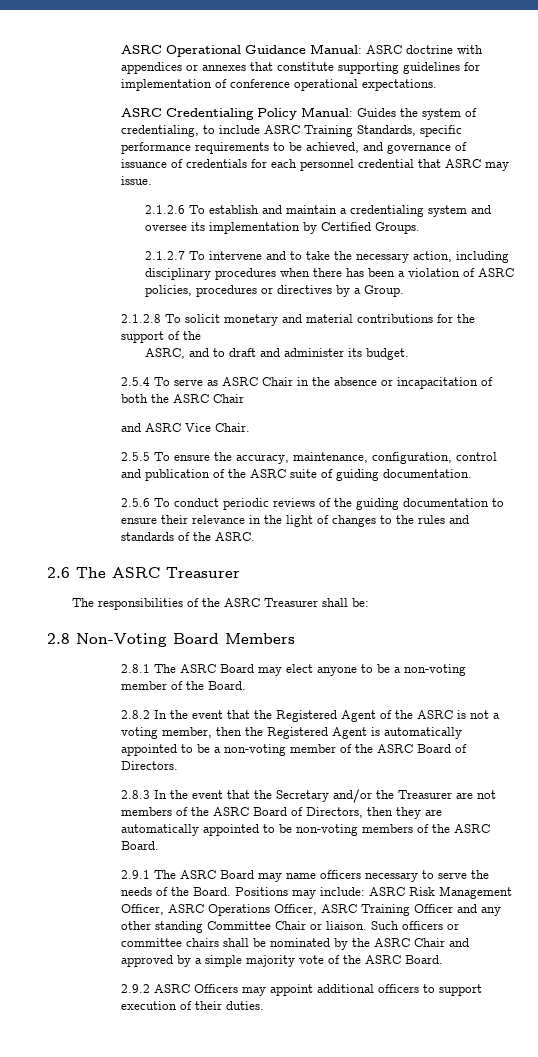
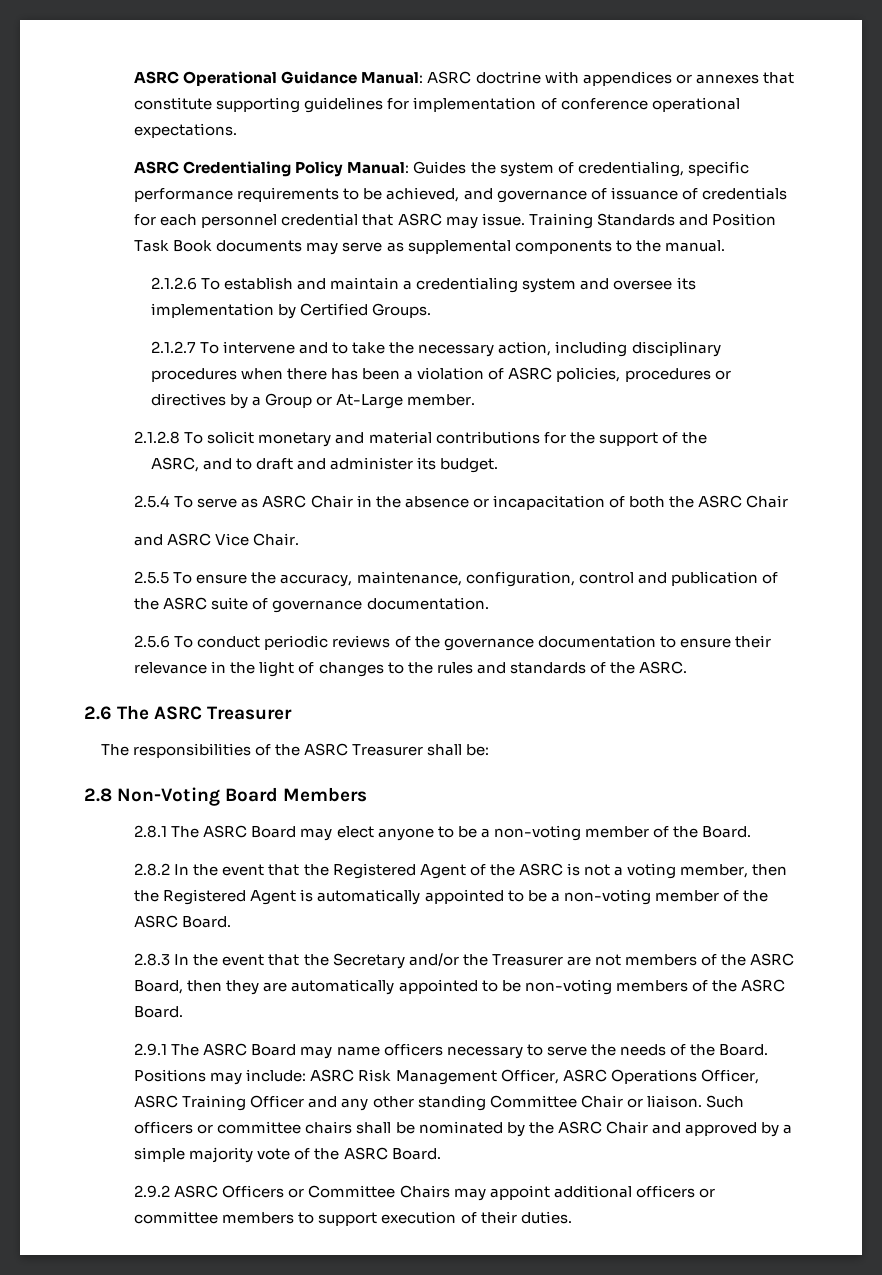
- ASRC Credentialing Policy Manual: Guides the system of credentialing, to include ASRC Training Standards, specific performance requirements to be achieved, and governance of issuance of credentials for each personnel credential that ASRC may issue.
+ ASRC Credentialing Policy Manual: Guides the system of credentialing, specific performance requirements to be achieved, and governance of issuance of credentials for each personnel credential that ASRC may issue. Training Standards and Position Task Book documents may serve as supplemental components to the manual.
- 2.1.2.7 To intervene and to take the necessary action, including disciplinary procedures when there has been a violation of ASRC policies, procedures or directives by a Group.
+ 2.1.2.7 To intervene and to take the necessary action, including disciplinary procedures when there has been a violation of ASRC policies, procedures or directives by a Group or At-Large member.
- 2.5.5 To ensure the accuracy, maintenance, configuration, control and publication of the ASRC suite of guiding documentation.
+ 2.5.5 To ensure the accuracy, maintenance, configuration, control and publication of the ASRC suite of governance documentation.
- 2.5.6 To conduct periodic reviews of the guiding documentation to ensure their relevance in the light of changes to the rules and standards of the ASRC.
+ 2.5.6 To conduct periodic reviews of the governance documentation to ensure their relevance in the light of changes to the rules and standards of the ASRC.
- 2.8.2 In the event that the Registered Agent of the ASRC is not a voting member, then the Registered Agent is automatically appointed to be a non-voting member of the ASRC Board of Directors.
+ 2.8.2 In the event that the Registered Agent of the ASRC is not a voting member, then the Registered Agent is automatically appointed to be a non-voting member of the ASRC Board.
- 2.8.3 In the event that the Secretary and/or the Treasurer are not members of the ASRC Board of Directors, then they are automatically appointed to be non-voting members of the ASRC Board.
+ 2.8.3 In the event that the Secretary and/or the Treasurer are not members of the ASRC Board, then they are automatically appointed to be non-voting members of the ASRC Board.
- 2.9.2 ASRC Officers may appoint additional officers to support execution of their duties.
+ 2.9.2 ASRC Officers or Committee Chairs may appoint additional officers or committee members to support execution of their duties.

